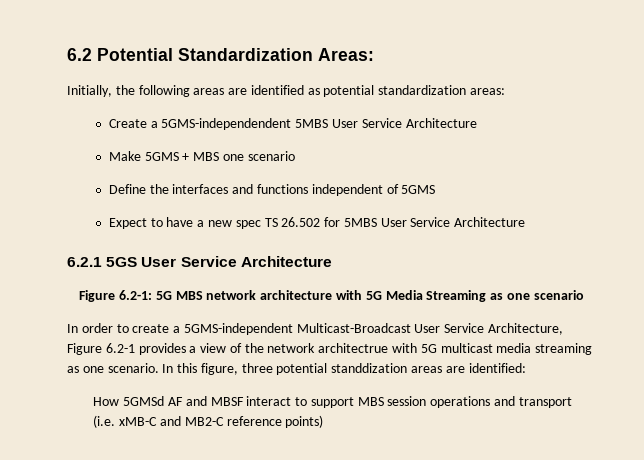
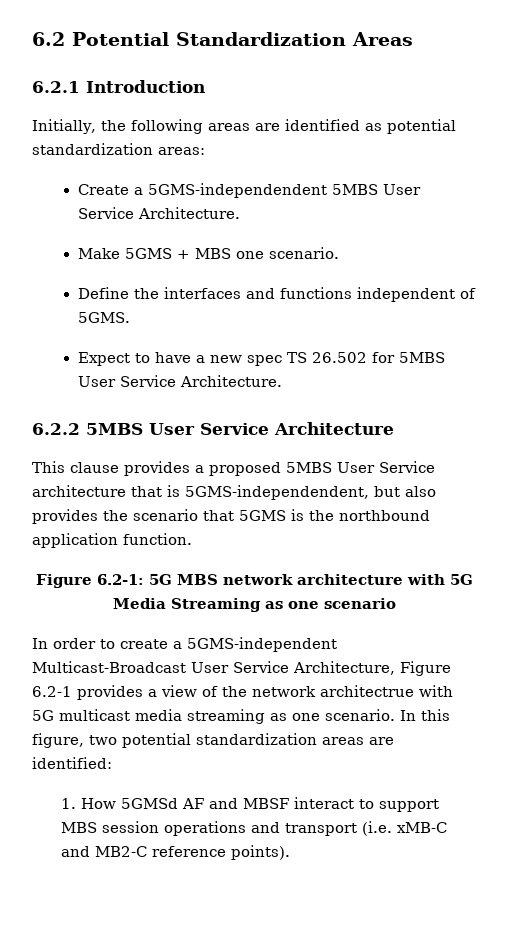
- 6.2 Potential Standardization Areas:
+ 6.2 Potential Standardization Areas
+ 6.2.1 Introduction
- Create a 5GMS-independendent 5MBS User Service Architecture
+ Create a 5GMS-independendent 5MBS User Service Architecture.
- Make 5GMS + MBS one scenario
+ Make 5GMS + MBS one scenario.
- Define the interfaces and functions independent of 5GMS
+ Define the interfaces and functions independent of 5GMS.
- Expect to have a new spec TS 26.502 for 5MBS User Service Architecture
- 6.2.1 5GS User Service Architecture
+ Expect to have a new spec TS 26.502 for 5MBS User Service Architecture.
+ 6.2.2 5MBS User Service Architecture
+ This clause provides a proposed 5MBS User Service architecture that is 5GMS-independendent, but also provides the scenario that 5GMS is the northbound application function.
- In this figure, three potential standdization areas are identified:
+ In this figure, two potential standardization areas are identified:
- How 5GMSd AF and MBSF interact to support MBS session operations and transport (i.e. xMB-C and MB2-C reference points)
+ 1. How 5GMSd AF and MBSF interact to support MBS session operations and transport (i.e. xMB-C and MB2-C reference points).

